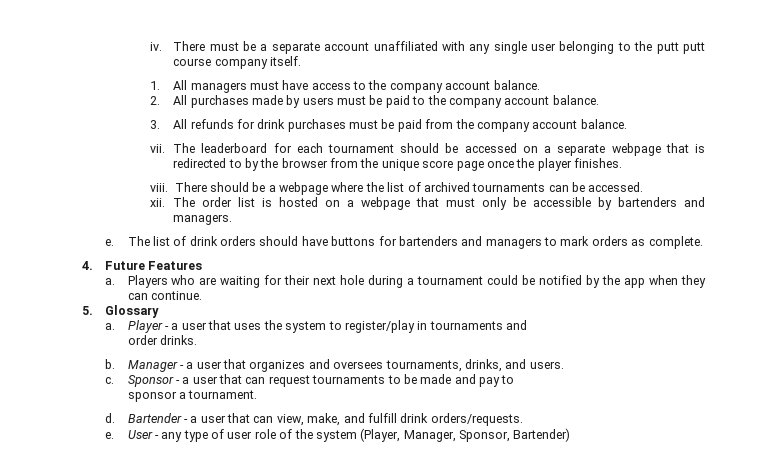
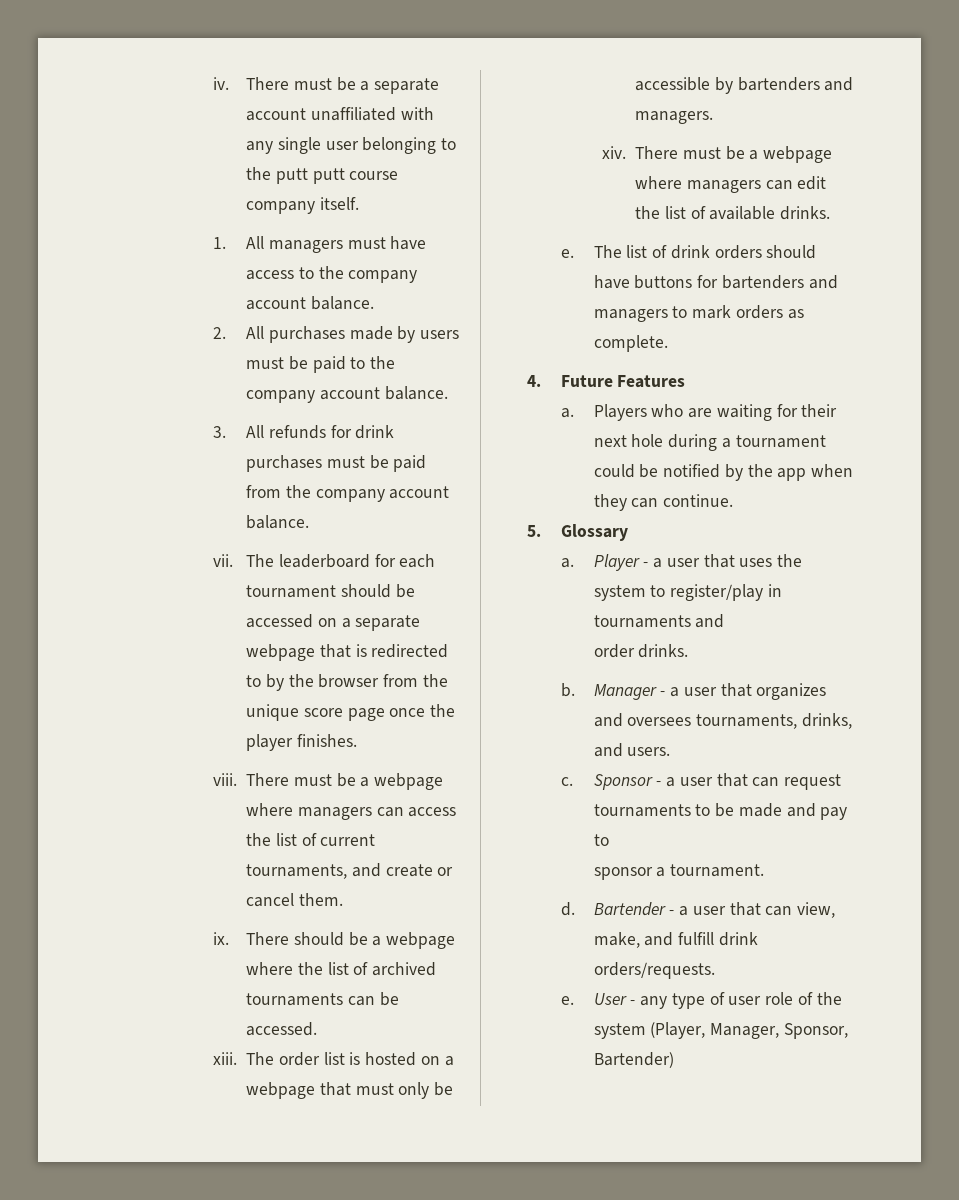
- There should be a webpage where the list of archived tournaments can be accessed.
+ There must be a webpage where managers can access the list of current tournaments, and create or cancel them.
+ ix. There should be a webpage where the list of archived tournaments can be accessed.
- xii.
+ xiii.
+ xiv. There must be a webpage where managers can edit the list of available drinks.

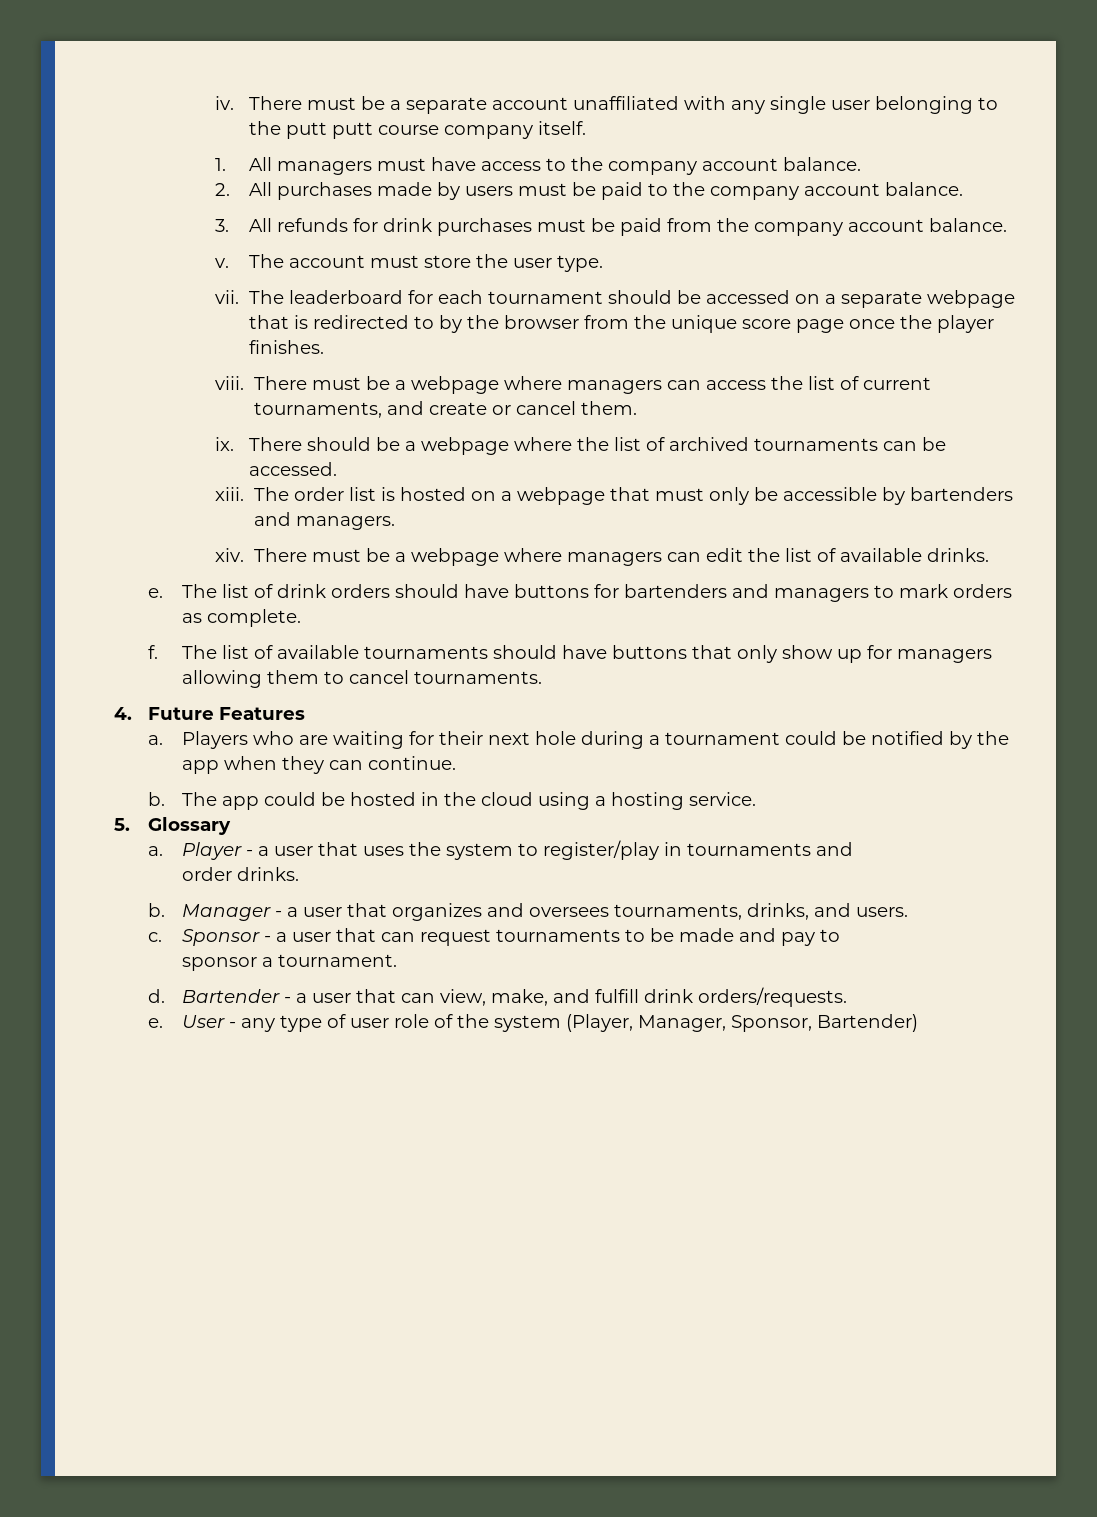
+ v. The account must store the user type.
+ f. The list of available tournaments should have buttons that only show up for managers allowing them to cancel tournaments.
+ b. The app could be hosted in the cloud using a hosting service.

